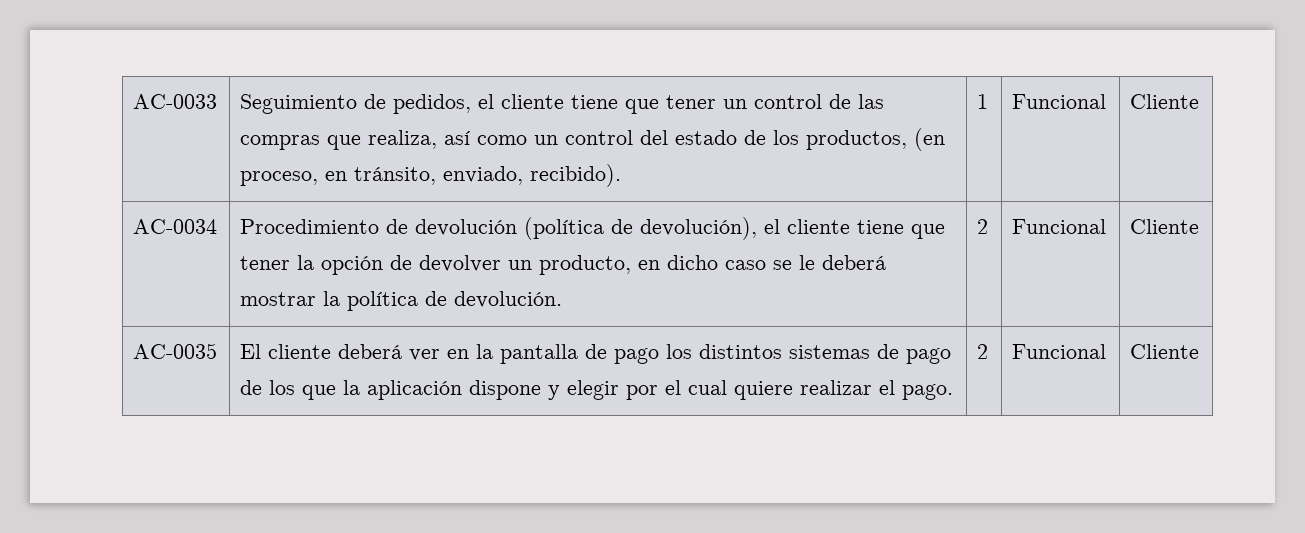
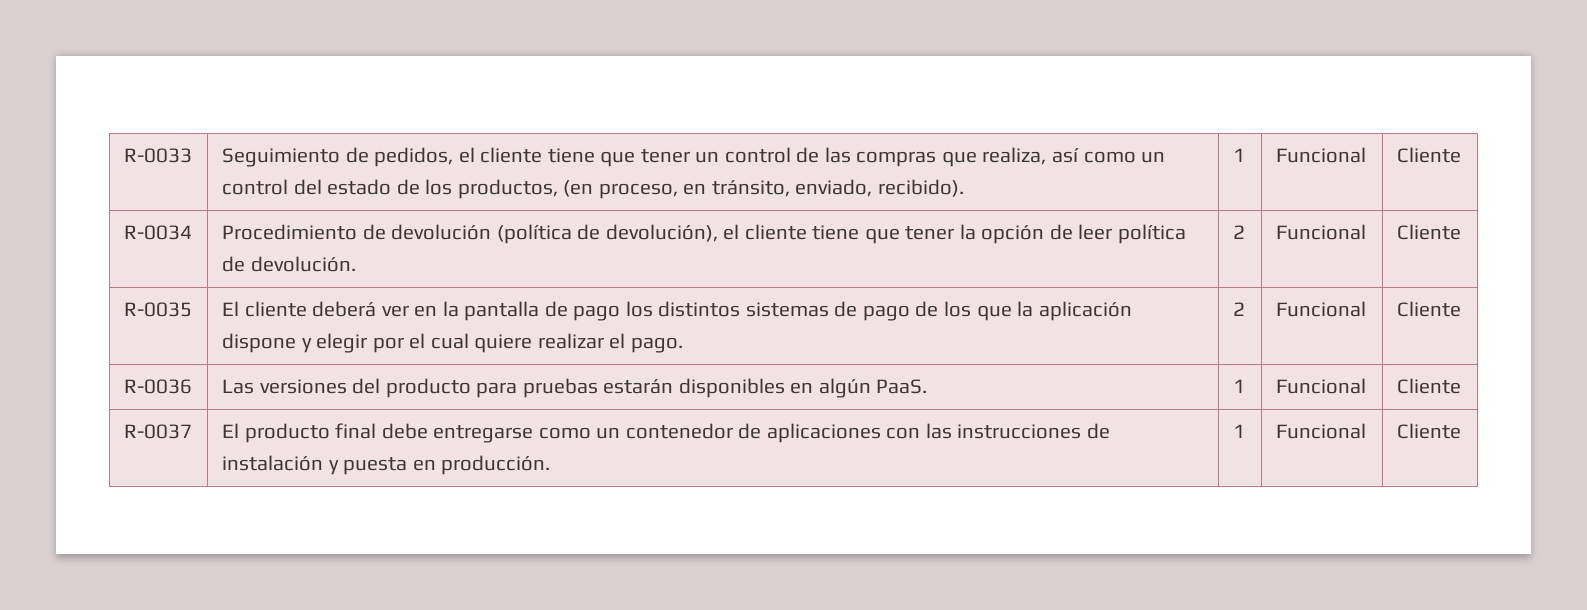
- AC-0033 | Seguimiento de pedidos, el cliente tiene que tener un control de las compras que realiza, así como un control del estado de los productos, (en proceso, en tránsito, enviado, recibido). | 1 | Funcional | Cliente
+ R-0033 | Seguimiento de pedidos, el cliente tiene que tener un control de las compras que realiza, así como un control del estado de los productos, (en proceso, en tránsito, enviado, recibido). | 1 | Funcional | Cliente
- AC-0034 | Procedimiento de devolución (política de devolución), el cliente tiene que tener la opción de devolver un producto, en dicho caso se le deberá mostrar la política de devolución. | 2 | Funcional | Cliente
+ R-0034 | Procedimiento de devolución (política de devolución), el cliente tiene que tener la opción de leer política de devolución. | 2 | Funcional | Cliente
- AC-0035 | El cliente deberá ver en la pantalla de pago los distintos sistemas de pago de los que la aplicación dispone y elegir por el cual quiere realizar el pago. | 2 | Funcional | Cliente
+ R-0035 | El cliente deberá ver en la pantalla de pago los distintos sistemas de pago de los que la aplicación dispone y elegir por el cual quiere realizar el pago. | 2 | Funcional | Cliente
+ R-0036 | Las versiones del producto para pruebas estarán disponibles en algún PaaS. | 1 | Funcional | Cliente
+ R-0037 | El producto final debe entregarse como un contenedor de aplicaciones con las instrucciones de instalación y puesta en producción. | 1 | Funcional | Cliente

